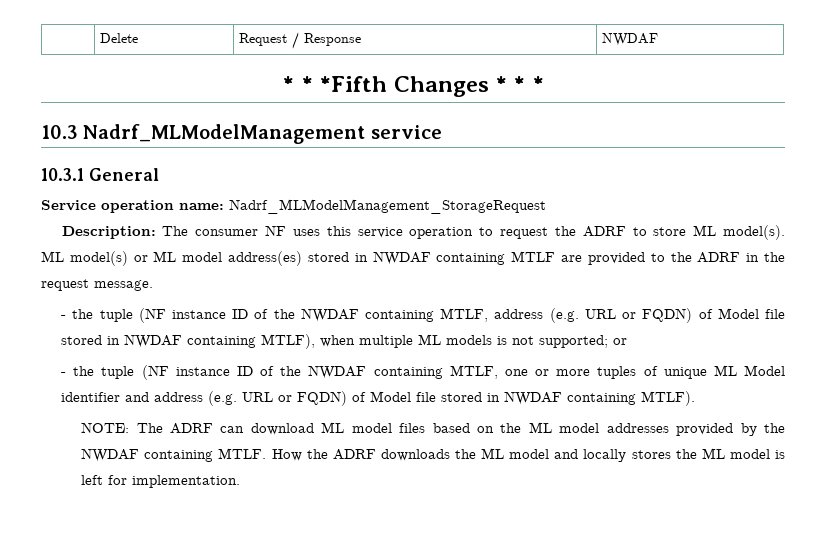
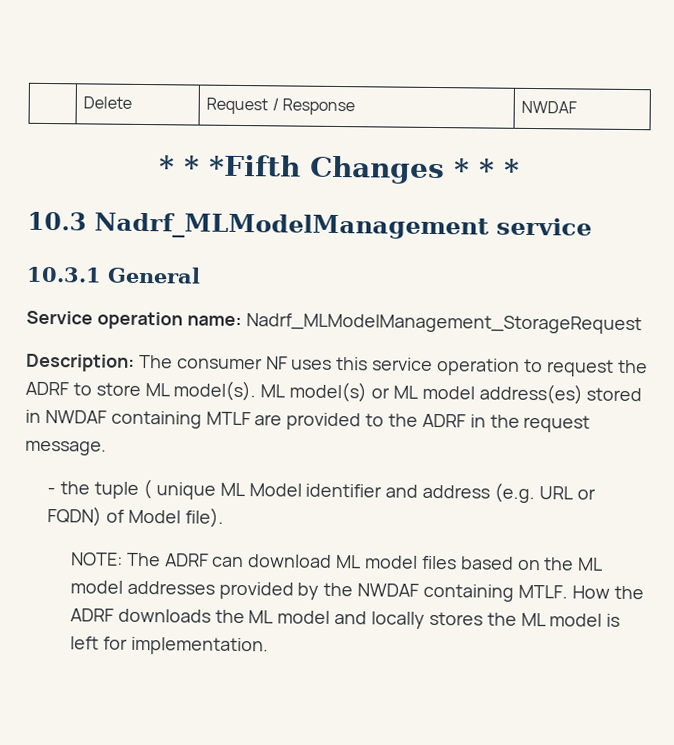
- - the tuple (NF instance ID of the NWDAF containing MTLF, address (e.g. URL or FQDN) of Model file stored in NWDAF containing MTLF), when multiple ML models is not supported; or
- - the tuple (NF instance ID of the NWDAF containing MTLF, one or more tuples of unique ML Model identifier and address (e.g. URL or FQDN) of Model file stored in NWDAF containing MTLF).
+ - the tuple ( unique ML Model identifier and address (e.g. URL or FQDN) of Model file).

